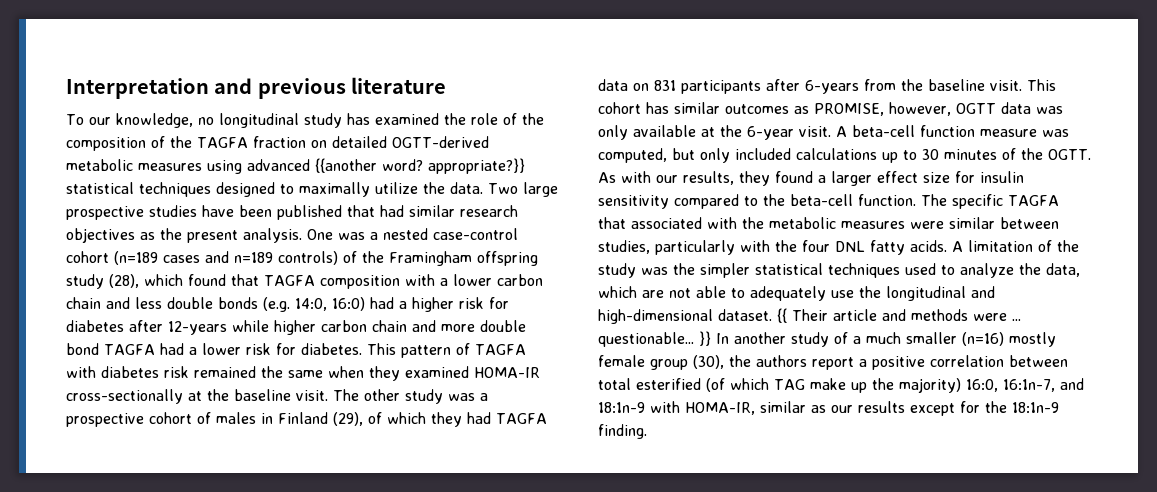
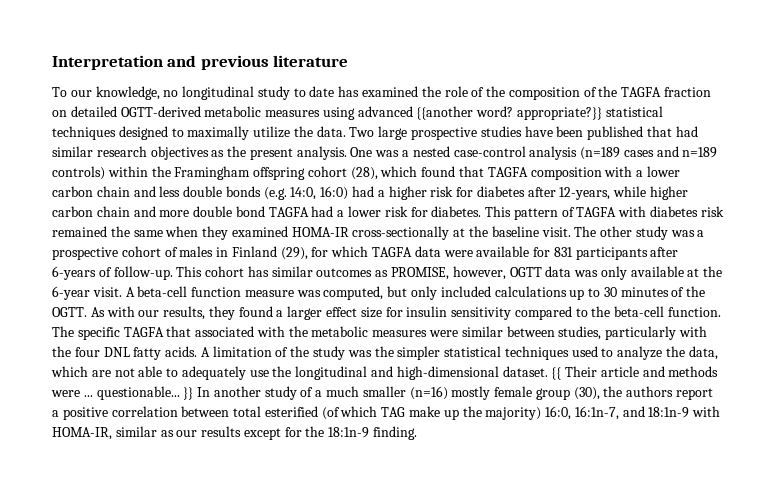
- To our knowledge, no longitudinal study has examined the role of the composition of the TAGFA fraction on detailed OGTT-derived metabolic measures using advanced {{another word? appropriate?}} statistical techniques designed to maximally utilize the data.
+ To our knowledge, no longitudinal study to date has examined the role of the composition of the TAGFA fraction on detailed OGTT-derived metabolic measures using advanced {{another word? appropriate?}} statistical techniques designed to maximally utilize the data.
- One was a nested case-control cohort (n=189 cases and n=189 controls) of the Framingham offspring study (28), which found that TAGFA composition with a lower carbon chain and less double bonds (e.g. 14:0, 16:0) had a higher risk for diabetes after 12-years while higher carbon chain and more double bond TAGFA had a lower risk for diabetes.
+ One was a nested case-control analysis (n=189 cases and n=189 controls) within the Framingham offspring cohort (28), which found that TAGFA composition with a lower carbon chain and less double bonds (e.g. 14:0, 16:0) had a higher risk for diabetes after 12-years, while higher carbon chain and more double bond TAGFA had a lower risk for diabetes.
- The other study was a prospective cohort of males in Finland (29), of which they had TAGFA data on 831 participants after 6-years from the baseline visit.
+ The other study was a prospective cohort of males in Finland (29), for which TAGFA data were available for 831 participants after 6-years of follow-up.

